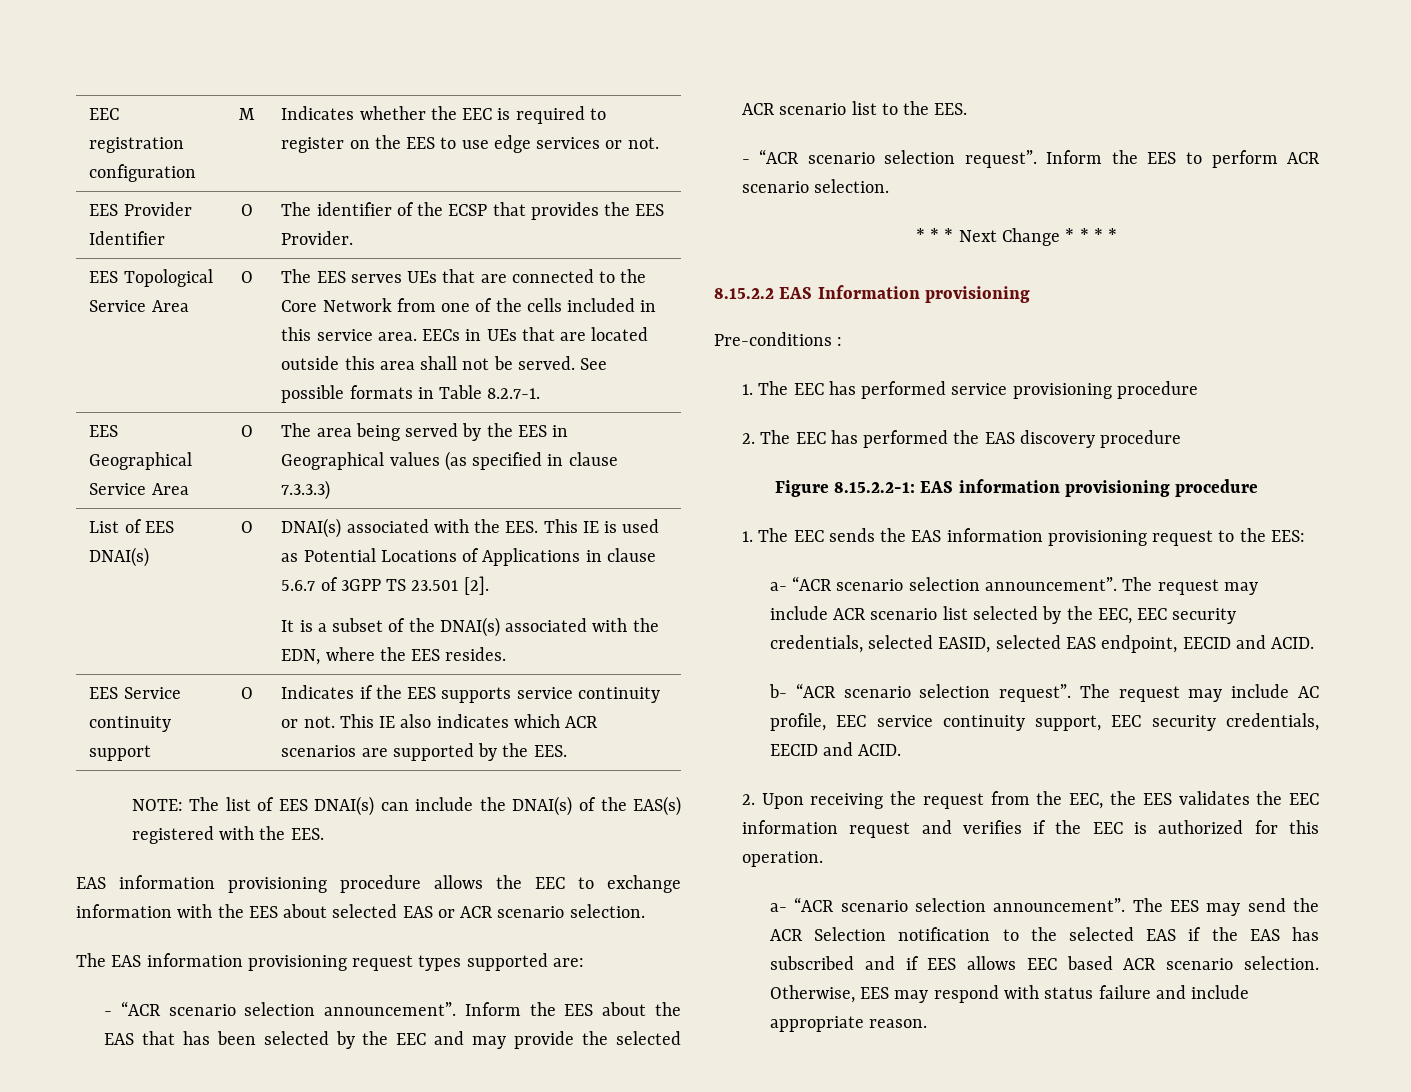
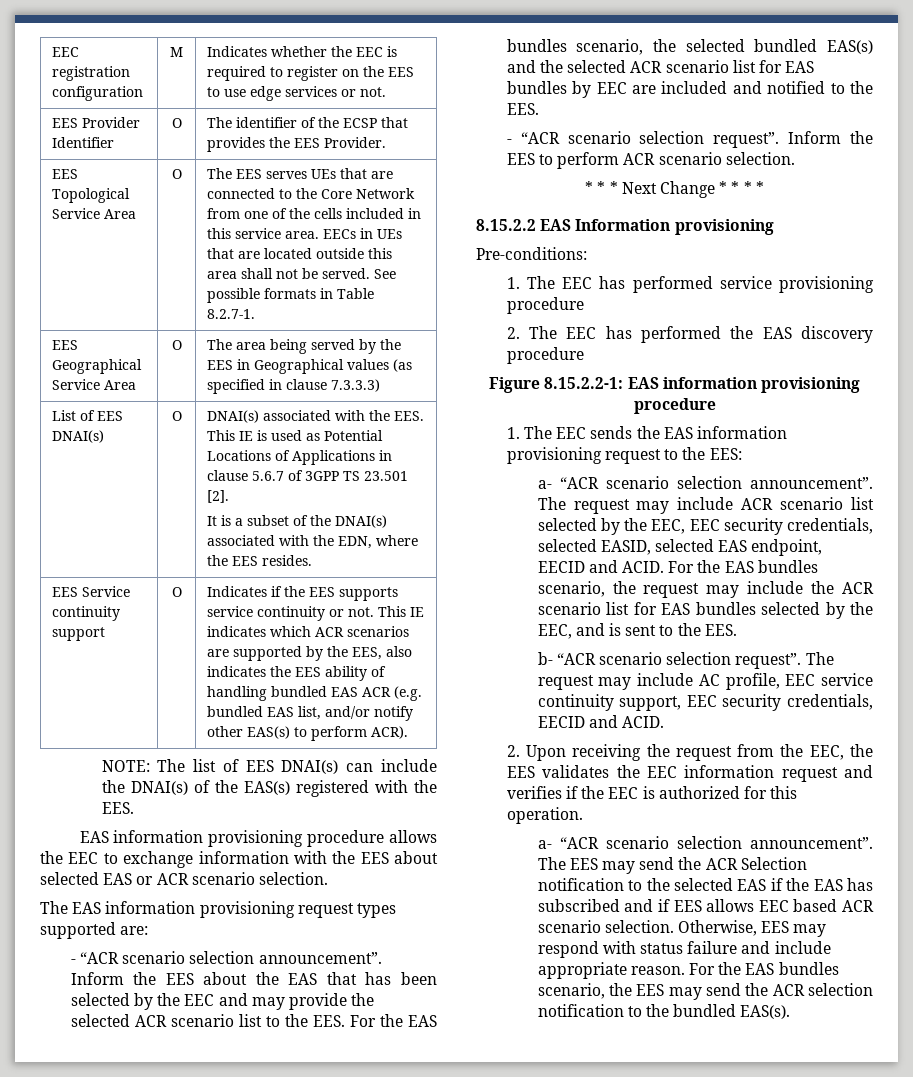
- This IE also indicates which ACR scenarios are supported by the EES.
+ This IE indicates which ACR scenarios are supported by the EES, also indicates the EES ability of handling bundled EAS ACR (e.g. bundled EAS list, and/or notify other EAS(s) to perform ACR).
- Inform the EES about the EAS that has been selected by the EEC and may provide the selected ACR scenario list to the EES.
+ Inform the EES about the EAS that has been selected by the EEC and may provide the selected ACR scenario list to the EES. For the EAS bundles scenario, the selected bundled EAS(s) and the selected ACR scenario list for EAS bundles by EEC are included and notified to the EES.
- Pre-conditions :
+ Pre-conditions:
+ For the EAS bundles scenario, the request may include the ACR scenario list for EAS bundles selected by the EEC, and is sent to the EES.
+ For the EAS bundles scenario, the EES may send the ACR selection notification to the bundled EAS(s).

